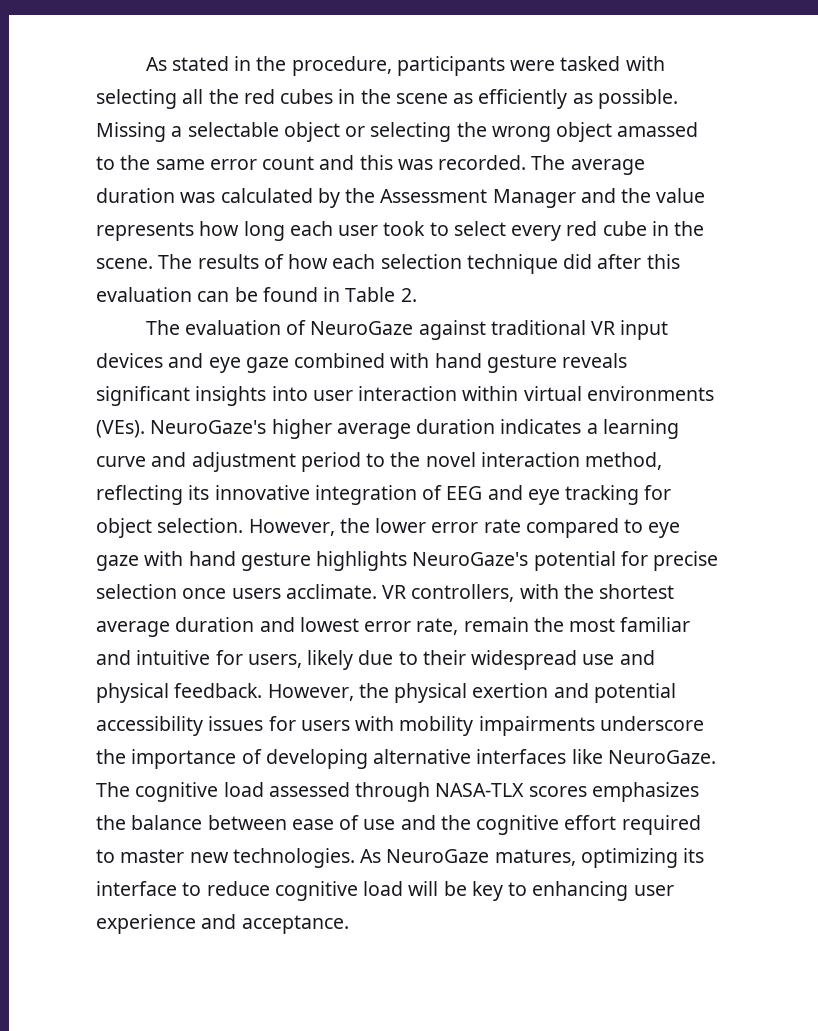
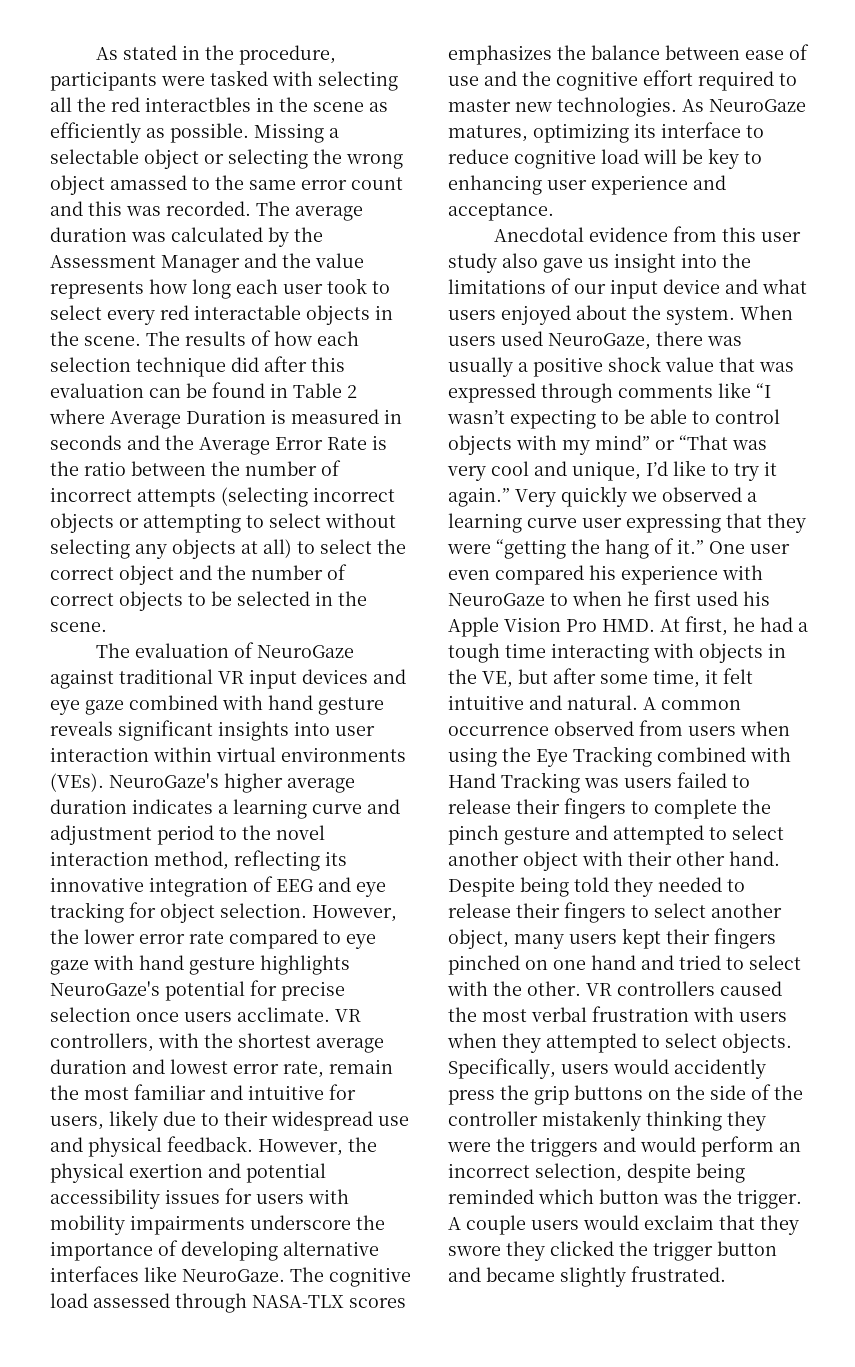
- As stated in the procedure, participants were tasked with selecting all the red cubes in the scene as efficiently as possible.
+ As stated in the procedure, participants were tasked with selecting all the red interactbles in the scene as efficiently as possible.
- The average duration was calculated by the Assessment Manager and the value represents how long each user took to select every red cube in the scene.
+ The average duration was calculated by the Assessment Manager and the value represents how long each user took to select every red interactable objects in the scene.
- The results of how each selection technique did after this evaluation can be found in Table 2.
+ The results of how each selection technique did after this evaluation can be found in Table 2 where Average Duration is measured in seconds and the Average Error Rate is the ratio between the number of incorrect attempts (selecting incorrect objects or attempting to select without selecting any objects at all) to select the correct object and the number of correct objects to be selected in the scene.
+ Anecdotal evidence from this user study also gave us insight into the limitations of our input device and what users enjoyed about the system. When users used NeuroGaze, there was usually a positive shock value that was expressed through comments like “I wasn’t expecting to be able to control objects with my mind” or “That was very cool and unique, I’d like to try it again.” Very quickly we observed a learning curve user expressing that they were “getting the hang of it.” One user even compared his experience with NeuroGaze to when he first used his Apple Vision Pro HMD. At first, he had a tough time interacting with objects in the VE, but after some time, it felt intuitive and natural. A common occurrence observed from users when using the Eye Tracking combined with Hand Tracking was users failed to release their fingers to complete the pinch gesture and attempted to select another object with their other hand. Despite being told they needed to release their fingers to select another object, many users kept their fingers pinched on one hand and tried to select with the other. VR controllers caused the most verbal frustration with users when they attempted to select objects. Specifically, users would accidently press the grip buttons on the side of the controller mistakenly thinking they were the triggers and would perform an incorrect selection, despite being reminded which button was the trigger. A couple users would exclaim that they swore they clicked the trigger button and became slightly frustrated.

